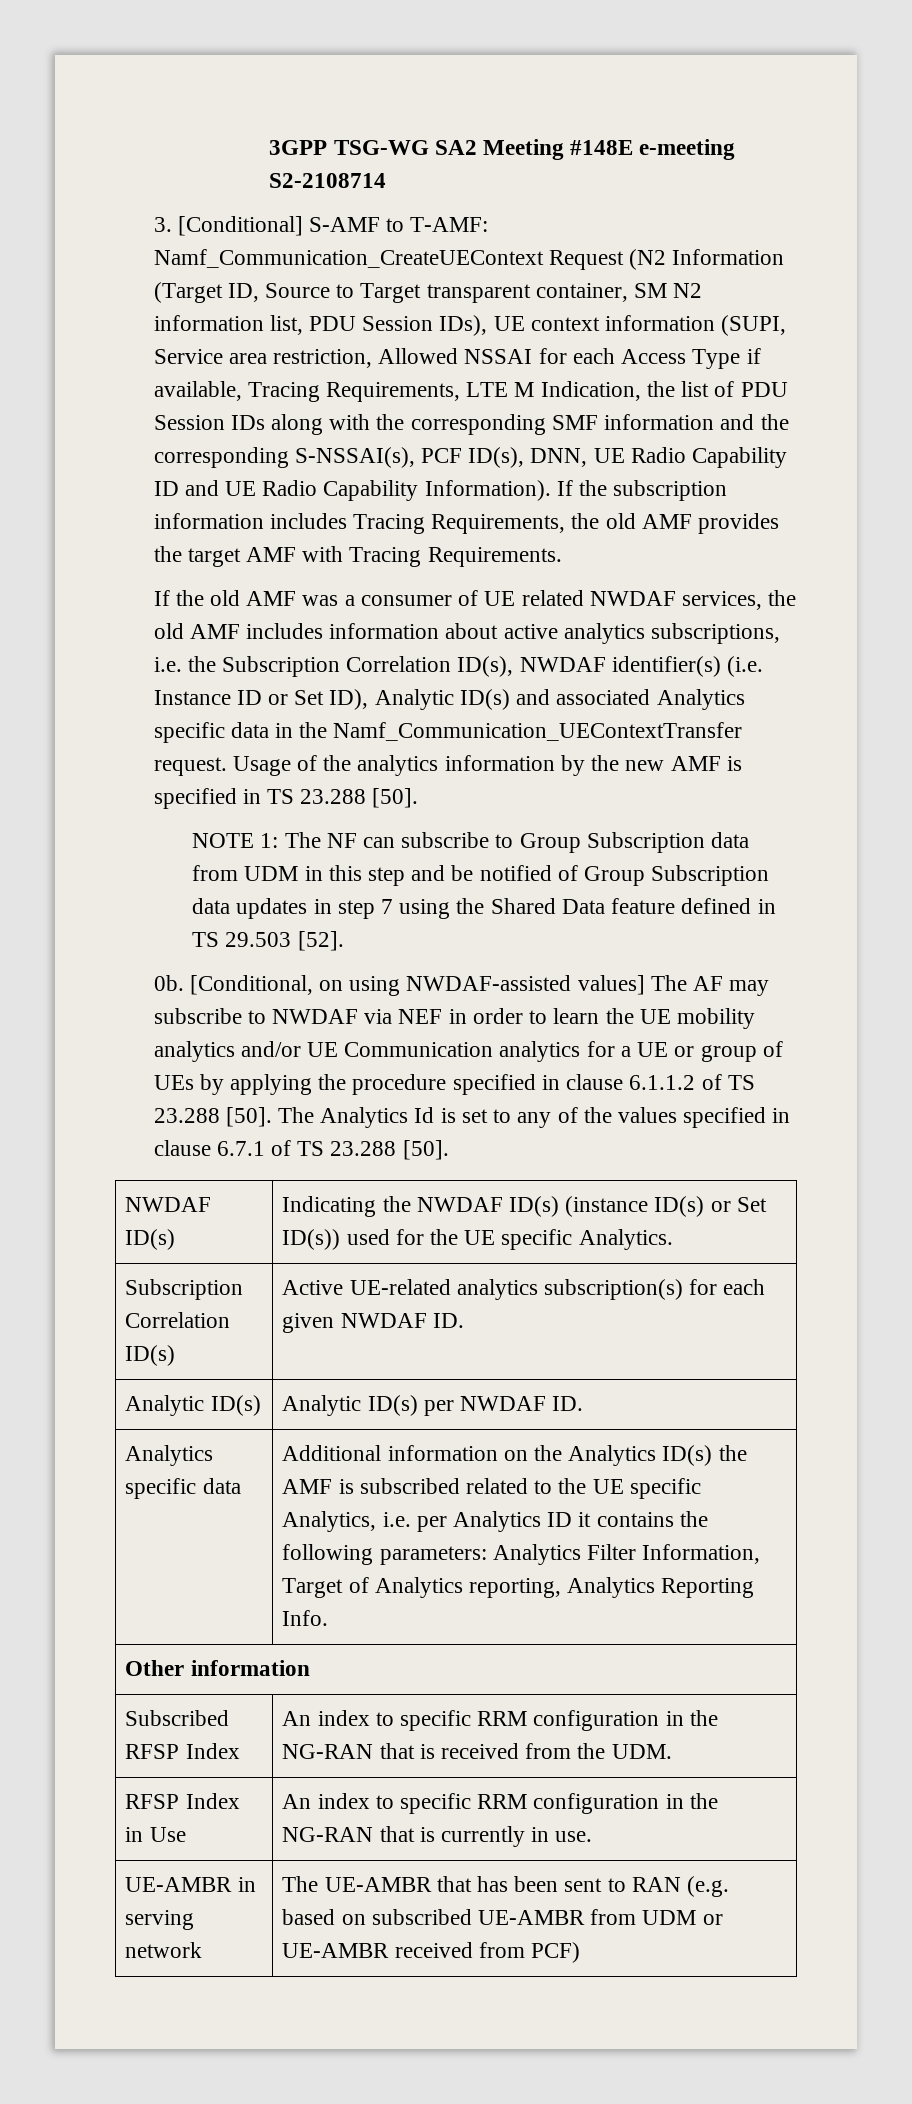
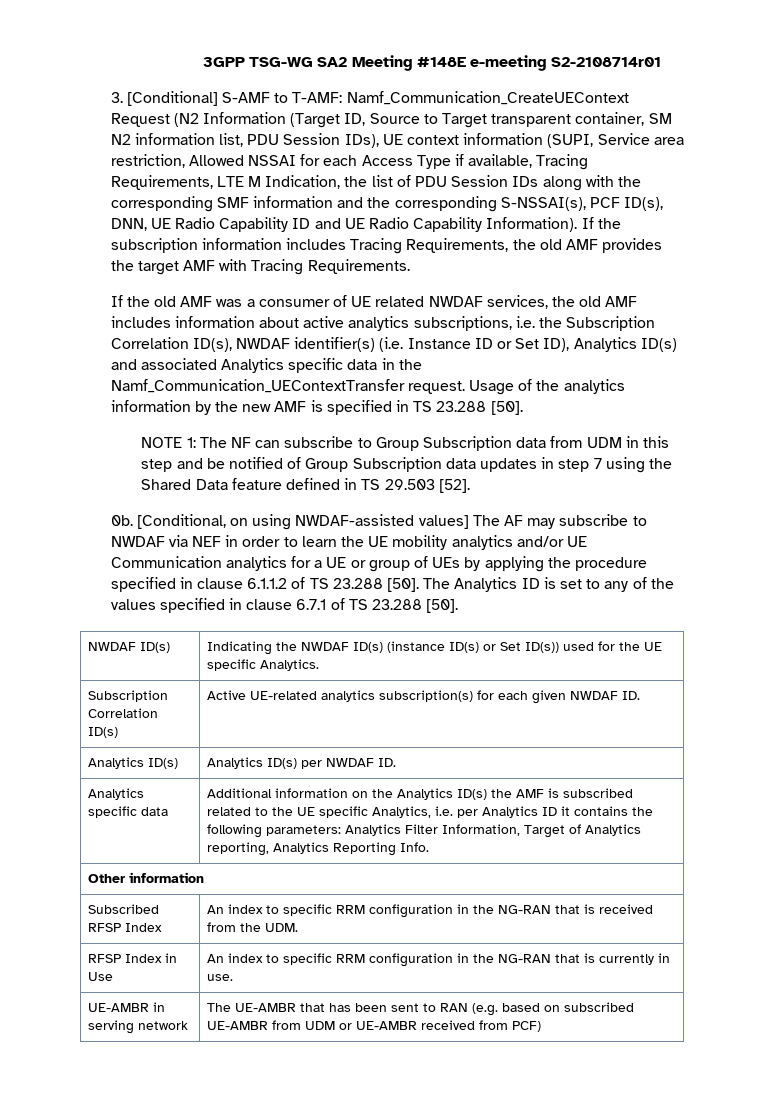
- 3GPP TSG-WG SA2 Meeting #148E e-meeting S2-2108714
+ 3GPP TSG-WG SA2 Meeting #148E e-meeting S2-2108714r01
- If the old AMF was a consumer of UE related NWDAF services, the old AMF includes information about active analytics subscriptions, i.e. the Subscription Correlation ID(s), NWDAF identifier(s) (i.e. Instance ID or Set ID), Analytic ID(s) and associated Analytics specific data in the Namf_Communication_UEContextTransfer request.
+ If the old AMF was a consumer of UE related NWDAF services, the old AMF includes information about active analytics subscriptions, i.e. the Subscription Correlation ID(s), NWDAF identifier(s) (i.e. Instance ID or Set ID), Analytics ID(s) and associated Analytics specific data in the Namf_Communication_UEContextTransfer request.
- The Analytics Id is set to any of the values specified in clause 6.7.1 of TS 23.288 [50].
+ The Analytics ID is set to any of the values specified in clause 6.7.1 of TS 23.288 [50].
- Analytic ID(s) | Analytic ID(s) per NWDAF ID.
+ Analytics ID(s) | Analytics ID(s) per NWDAF ID.

